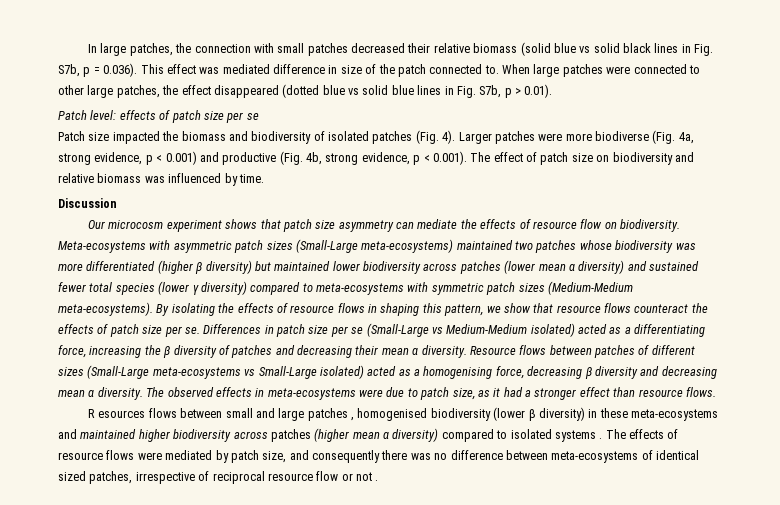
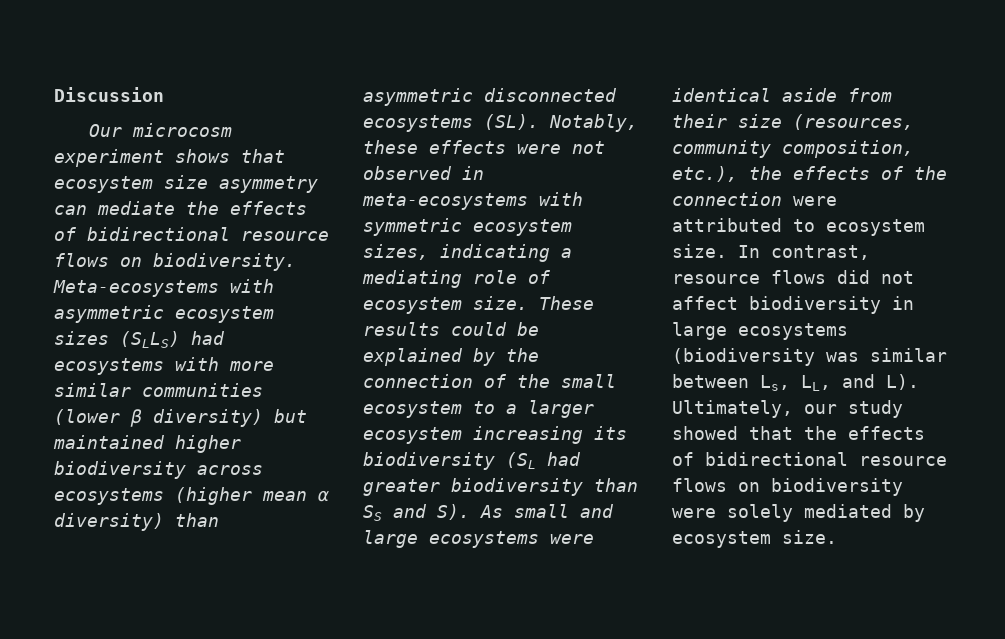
- In large patches, the connection with small patches decreased their relative biomass (solid blue vs solid black lines in Fig. S7b, p = 0.036). This effect was mediated difference in size of the patch connected to. When large patches were connected to other large patches, the effect disappeared (dotted blue vs solid blue lines in Fig. S7b, p > 0.01).
- Patch level: effects of patch size per se
- Patch size impacted the biomass and biodiversity of isolated patches (Fig. 4). Larger patches were more biodiverse (Fig. 4a, strong evidence, p < 0.001) and productive (Fig. 4b, strong evidence, p < 0.001). The effect of patch size on biodiversity and relative biomass was influenced by time.
- Our microcosm experiment shows that patch size asymmetry can mediate the effects of resource flow on biodiversity.
+ Our microcosm experiment shows that ecosystem size asymmetry can mediate the effects of bidirectional resource flows on biodiversity.
- Meta-ecosystems with asymmetric patch sizes (Small-Large meta-ecosystems) maintained two patches whose biodiversity was more differentiated (higher β diversity) but maintained lower biodiversity across patches (lower mean α diversity) and sustained fewer total species (lower γ diversity) compared to meta-ecosystems with symmetric patch sizes (Medium-Medium meta-ecosystems). By isolating the effects of resource flows in shaping this pattern, we show that resource flows counteract the effects of patch size per se. Differences in patch size per se (Small-Large vs Medium-Medium isolated) acted as a differentiating force, increasing the β diversity of patches and decreasing their mean α diversity. Resource flows between patches of different sizes (Small-Large meta-ecosystems vs Small-Large isolated) acted as a homogenising force, decreasing β diversity and decreasing mean α diversity. The observed effects in meta-ecosystems were due to patch size, as it had a stronger effect than resource flows.
- R esources flows between small and large patches , homogenised biodiversity (lower β diversity) in these meta-ecosystems and maintained higher biodiversity across patches (higher mean α diversity) compared to isolated systems . The effects of resource flows were mediated by patch size, and consequently there was no difference between meta-ecosystems of identical sized patches, irrespective of reciprocal resource flow or not .
+ Meta-ecosystems with asymmetric ecosystem sizes (SLLS) had ecosystems with more similar communities (lower β diversity) but maintained higher biodiversity across ecosystems (higher mean α diversity) than asymmetric disconnected ecosystems (SL). Notably, these effects were not observed in meta-ecosystems with symmetric ecosystem sizes, indicating a mediating role of ecosystem size. These results could be explained by the connection of the small ecosystem to a larger ecosystem increasing its biodiversity (SL had greater biodiversity than SS and S). As small and large ecosystems were identical aside from their size (resources, community composition, etc.), the effects of the connection were attributed to ecosystem size. In contrast, resource flows did not affect biodiversity in large ecosystems (biodiversity was similar between Ls, LL, and L). Ultimately, our study showed that the effects of bidirectional resource flows on biodiversity were solely mediated by ecosystem size.

